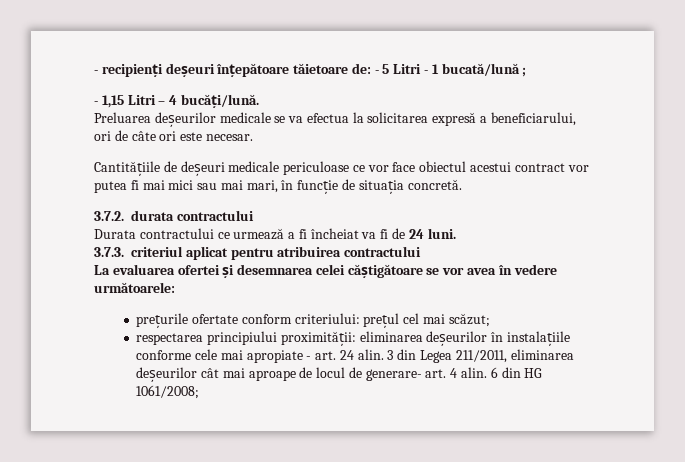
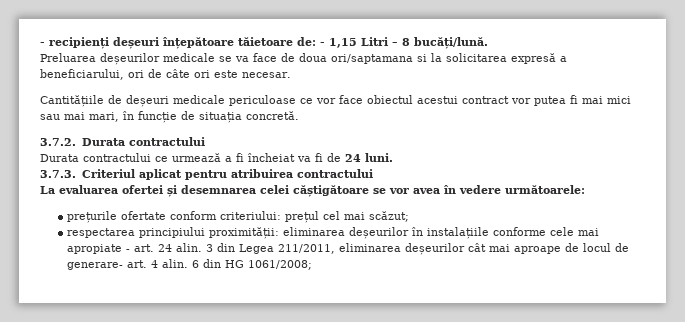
- - recipienți deșeuri înțepătoare tăietoare de: - 5 Litri - 1 bucată/lună ;
- - 1,15 Litri – 4 bucăți/lună.
+ - recipienți deșeuri înțepătoare tăietoare de: - 1,15 Litri – 8 bucăți/lună.
- Preluarea deșeurilor medicale se va efectua la solicitarea expresă a beneficiarului, ori de câte ori este necesar.
+ Preluarea deșeurilor medicale se va face de doua ori/saptamana si la solicitarea expresă a beneficiarului, ori de câte ori este necesar.
- 3.7.2. durata contractului
+ 3.7.2. Durata contractului
- 3.7.3. criteriul aplicat pentru atribuirea contractului
+ 3.7.3. Criteriul aplicat pentru atribuirea contractului

